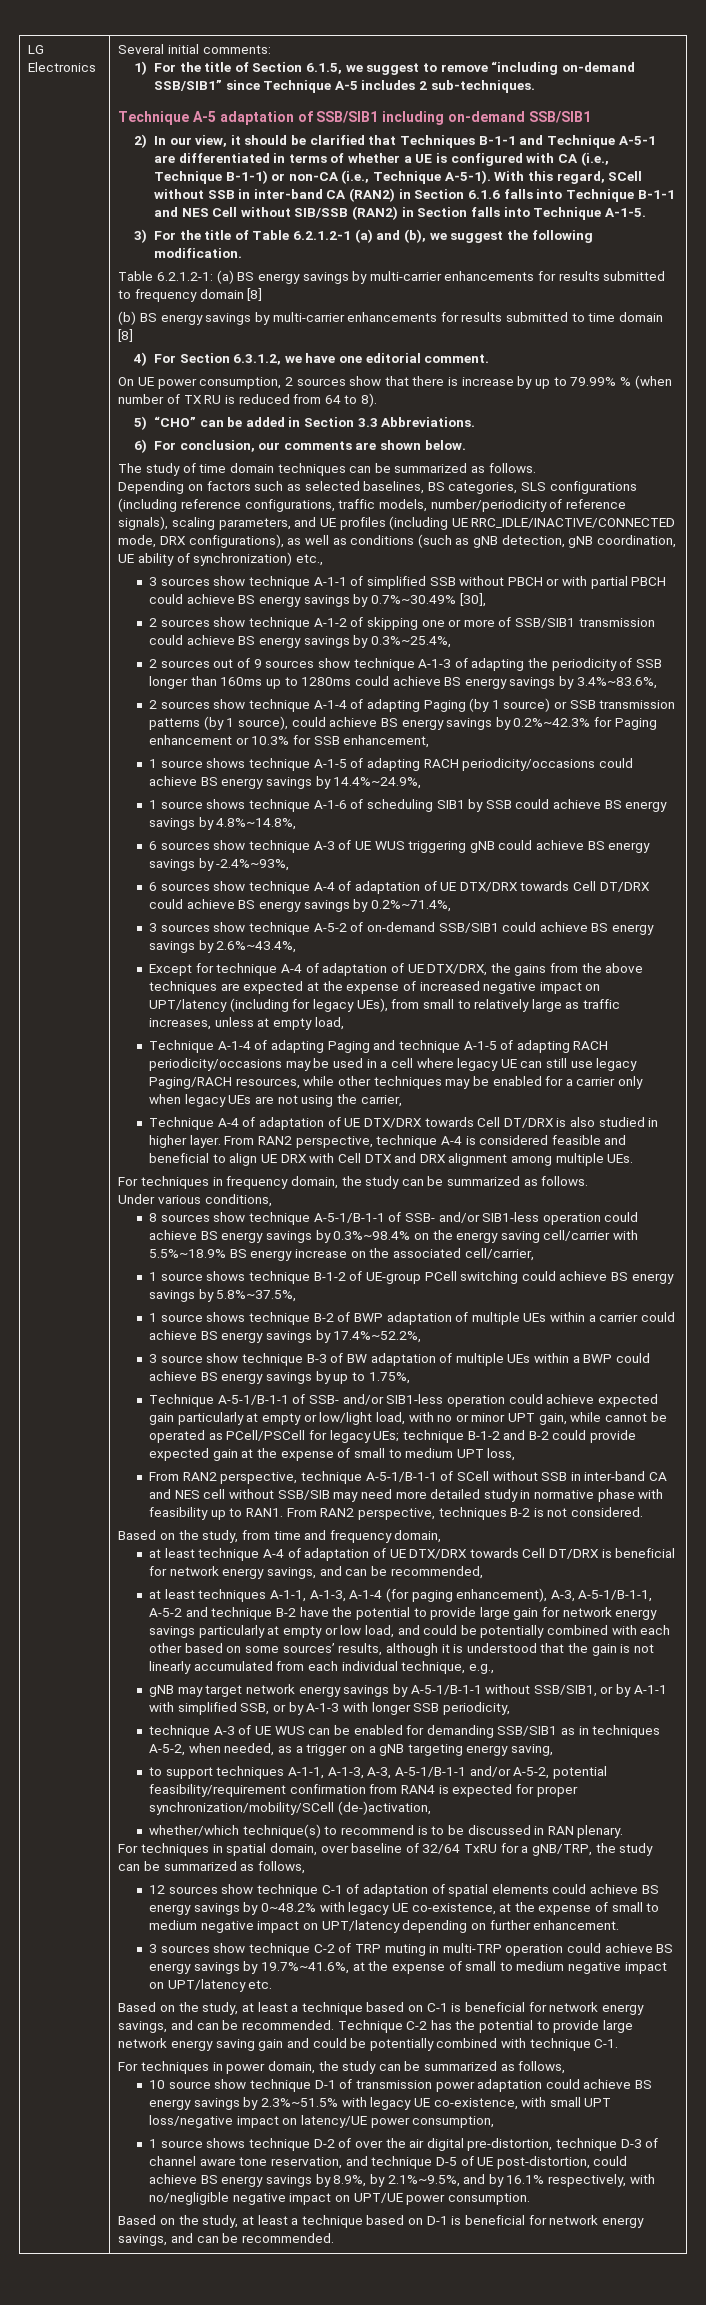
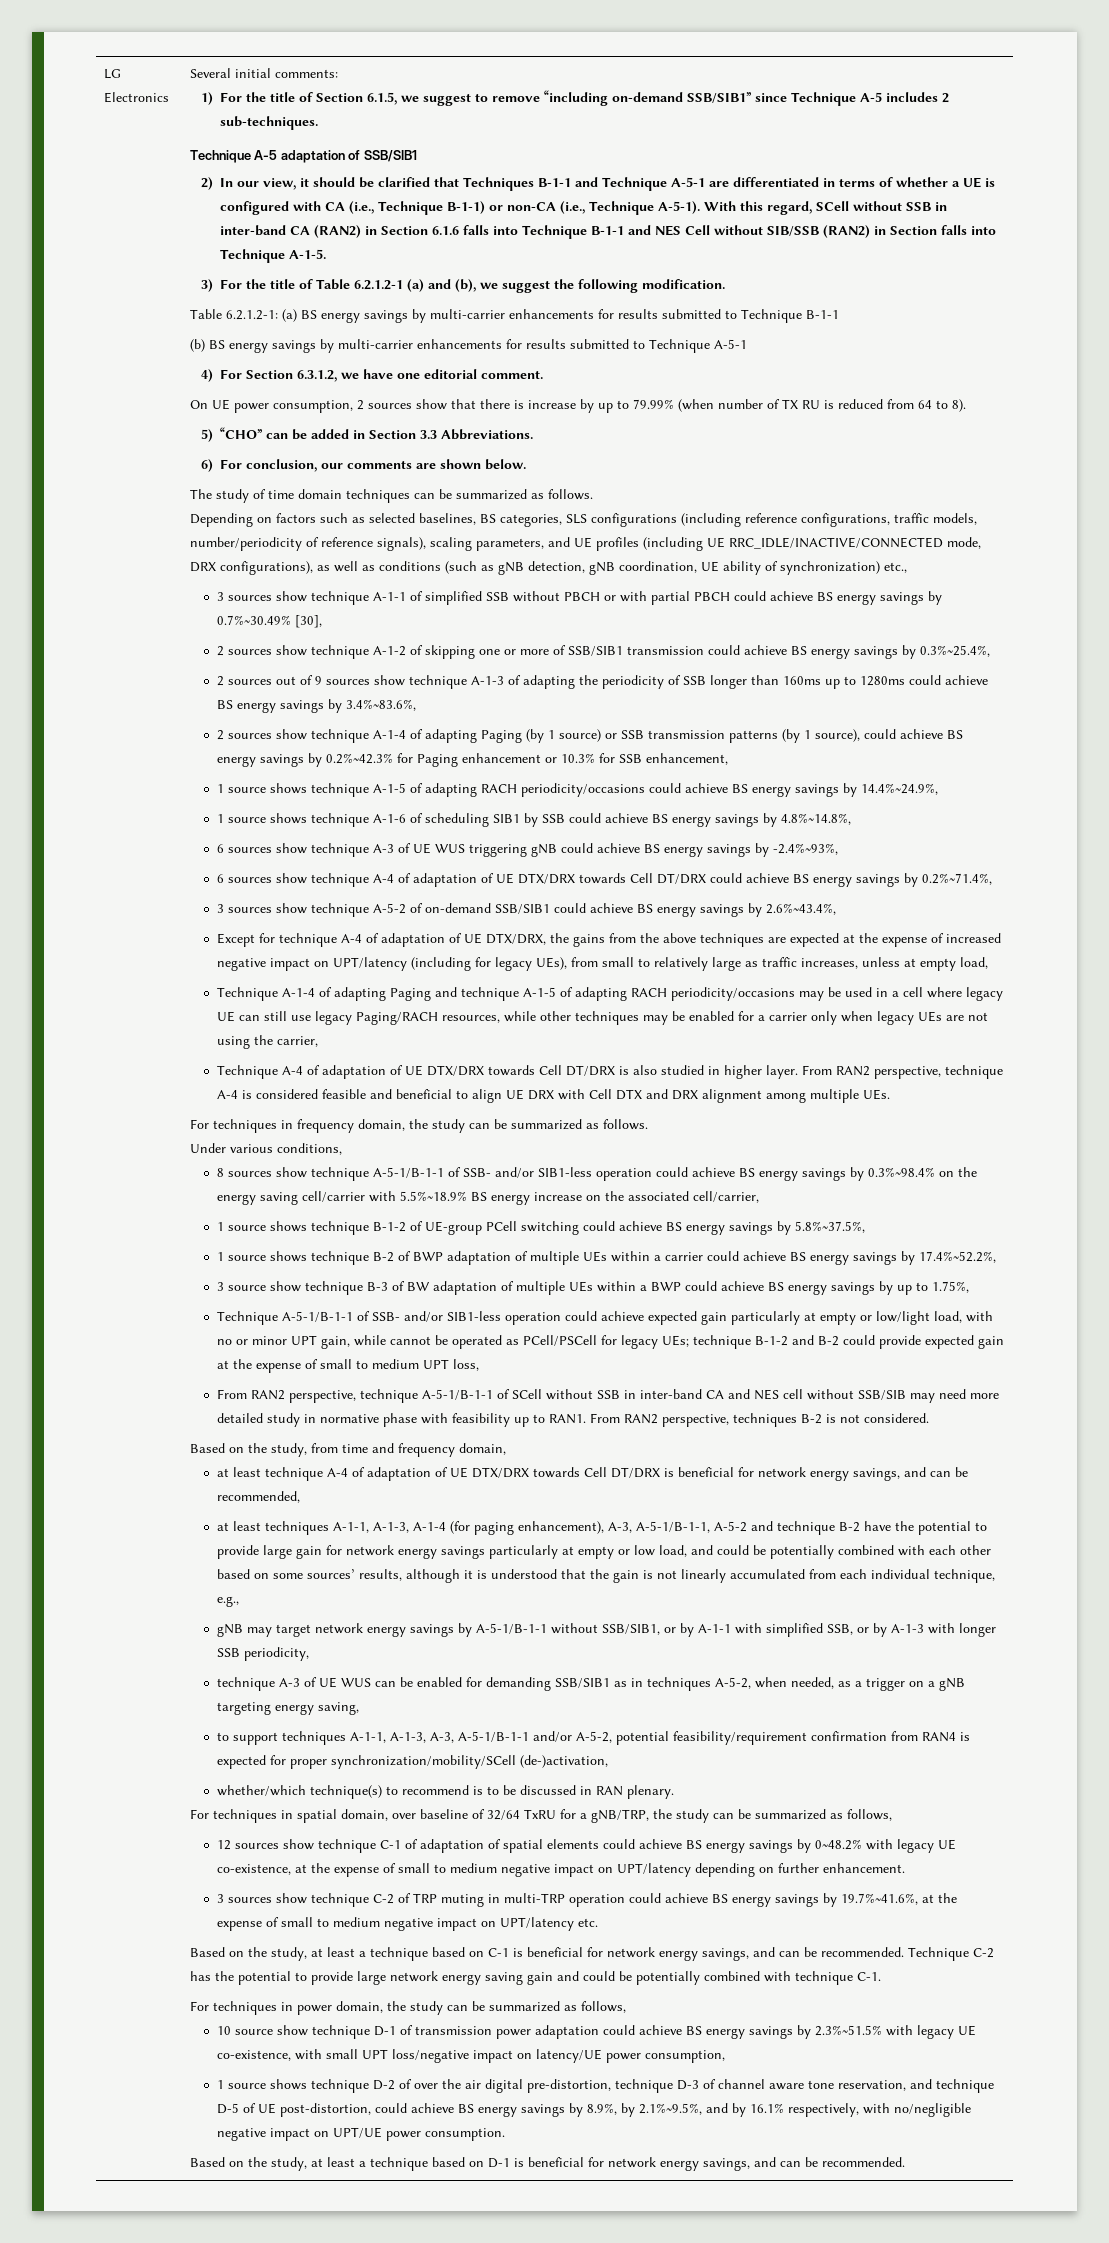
- Technique A-5 adaptation of SSB/SIB1 including on-demand SSB/SIB1
+ Technique A-5 adaptation of SSB/SIB1
- Table 6.2.1.2-1: (a) BS energy savings by multi-carrier enhancements for results submitted to frequency domain [8]
+ Table 6.2.1.2-1: (a) BS energy savings by multi-carrier enhancements for results submitted to Technique B-1-1
- (b) BS energy savings by multi-carrier enhancements for results submitted to time domain [8]
+ (b) BS energy savings by multi-carrier enhancements for results submitted to Technique A-5-1
- On UE power consumption, 2 sources show that there is increase by up to 79.99% % (when number of TX RU is reduced from 64 to 8).
+ On UE power consumption, 2 sources show that there is increase by up to 79.99% (when number of TX RU is reduced from 64 to 8).

